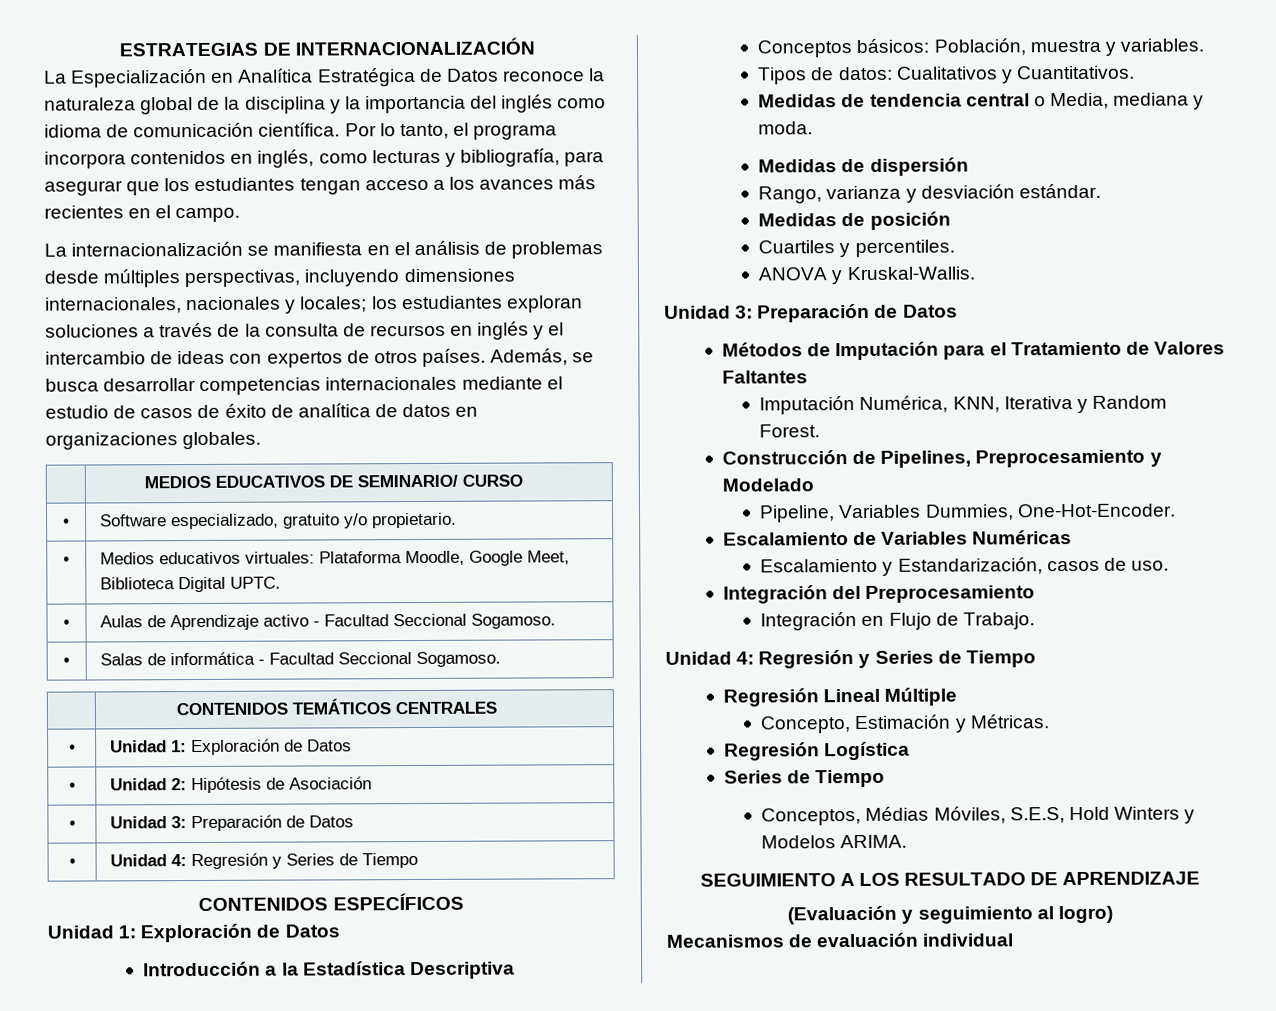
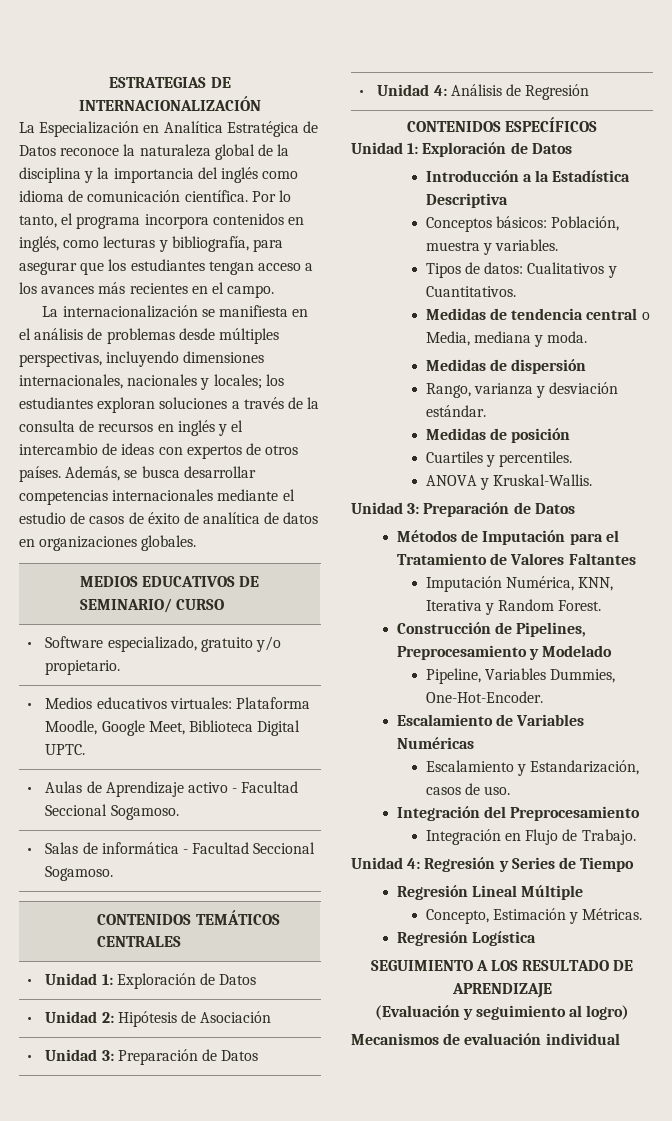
- • | Unidad 4: Regresión y Series de Tiempo
+ • | Unidad 4: Análisis de Regresión
  Regresión Logística
- Series de Tiempo
- Conceptos, Médias Móviles, S.E.S, Hold Winters y Modelos ARIMA.

